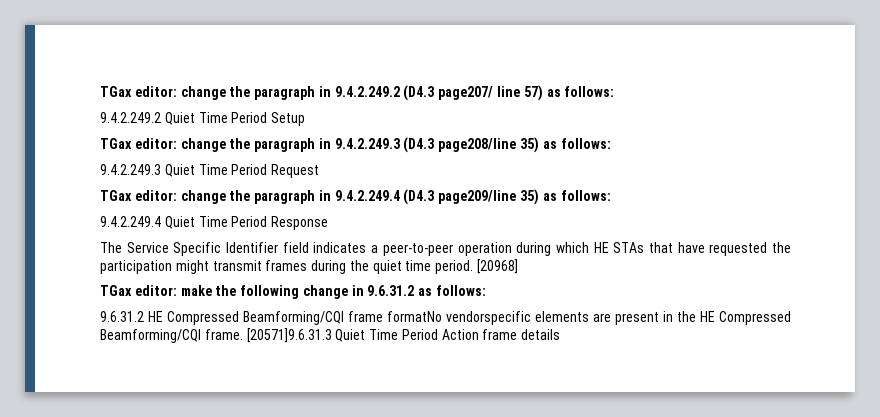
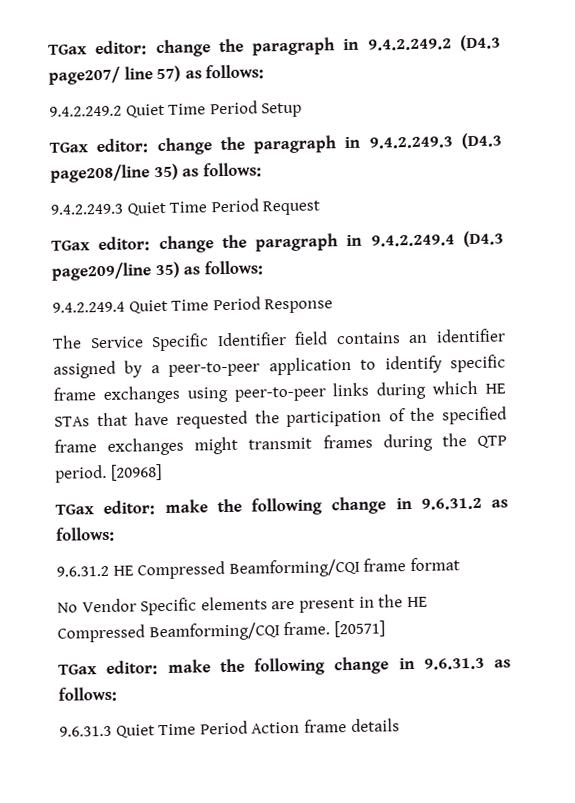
- The Service Specific Identifier field indicates a peer-to-peer operation during which HE STAs that have requested the participation might transmit frames during the quiet time period.
+ The Service Specific Identifier field contains an identifier assigned by a peer-to-peer application to identify specific frame exchanges using peer-to-peer links during which HE STAs that have requested the participation of the specified frame exchanges might transmit frames during the QTP period.
- 9.6.31.2 HE Compressed Beamforming/CQI frame formatNo vendorspecific elements are present in the HE Compressed Beamforming/CQI frame.
+ 9.6.31.2 HE Compressed Beamforming/CQI frame format
+ No Vendor Specific elements are present in the HE Compressed Beamforming/CQI frame.
- [20571]9.6.31.3 Quiet Time Period Action frame details
+ [20571]
+ TGax editor: make the following change in 9.6.31.3 as follows:
+ 9.6.31.3 Quiet Time Period Action frame details

